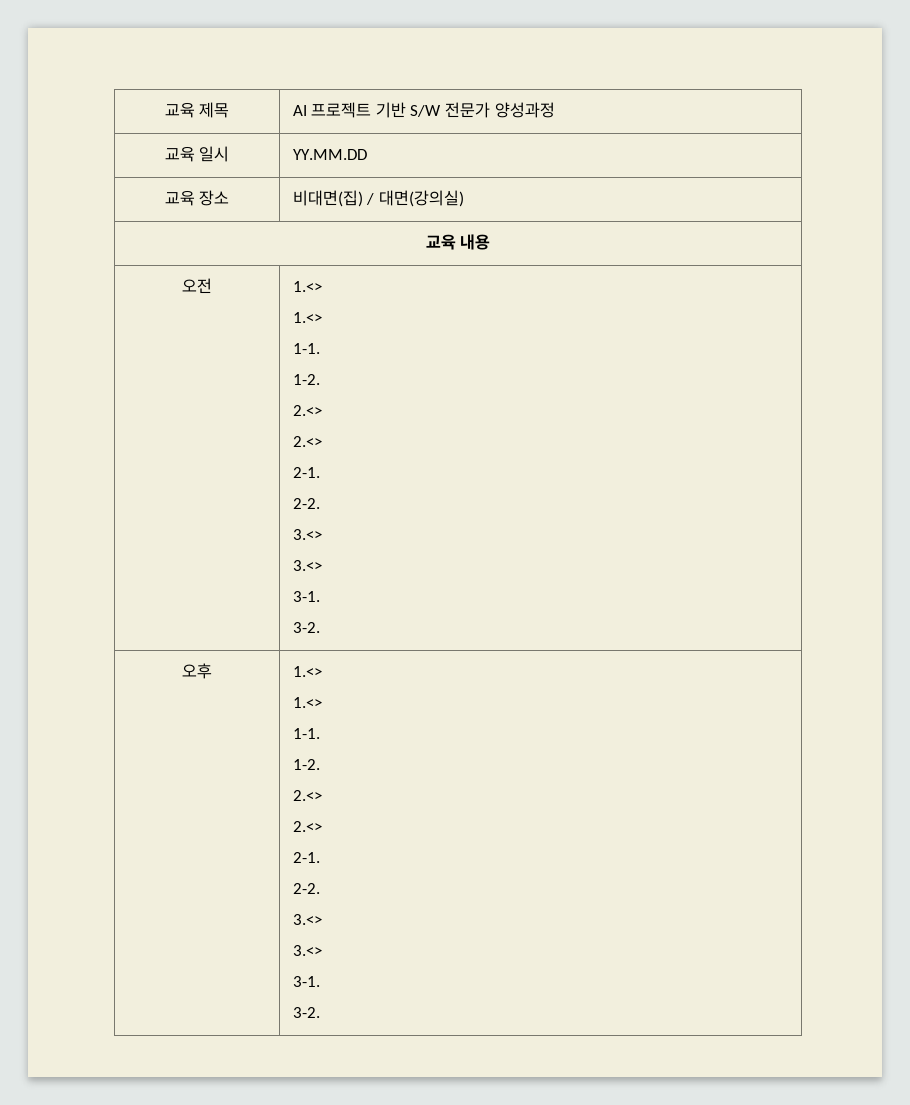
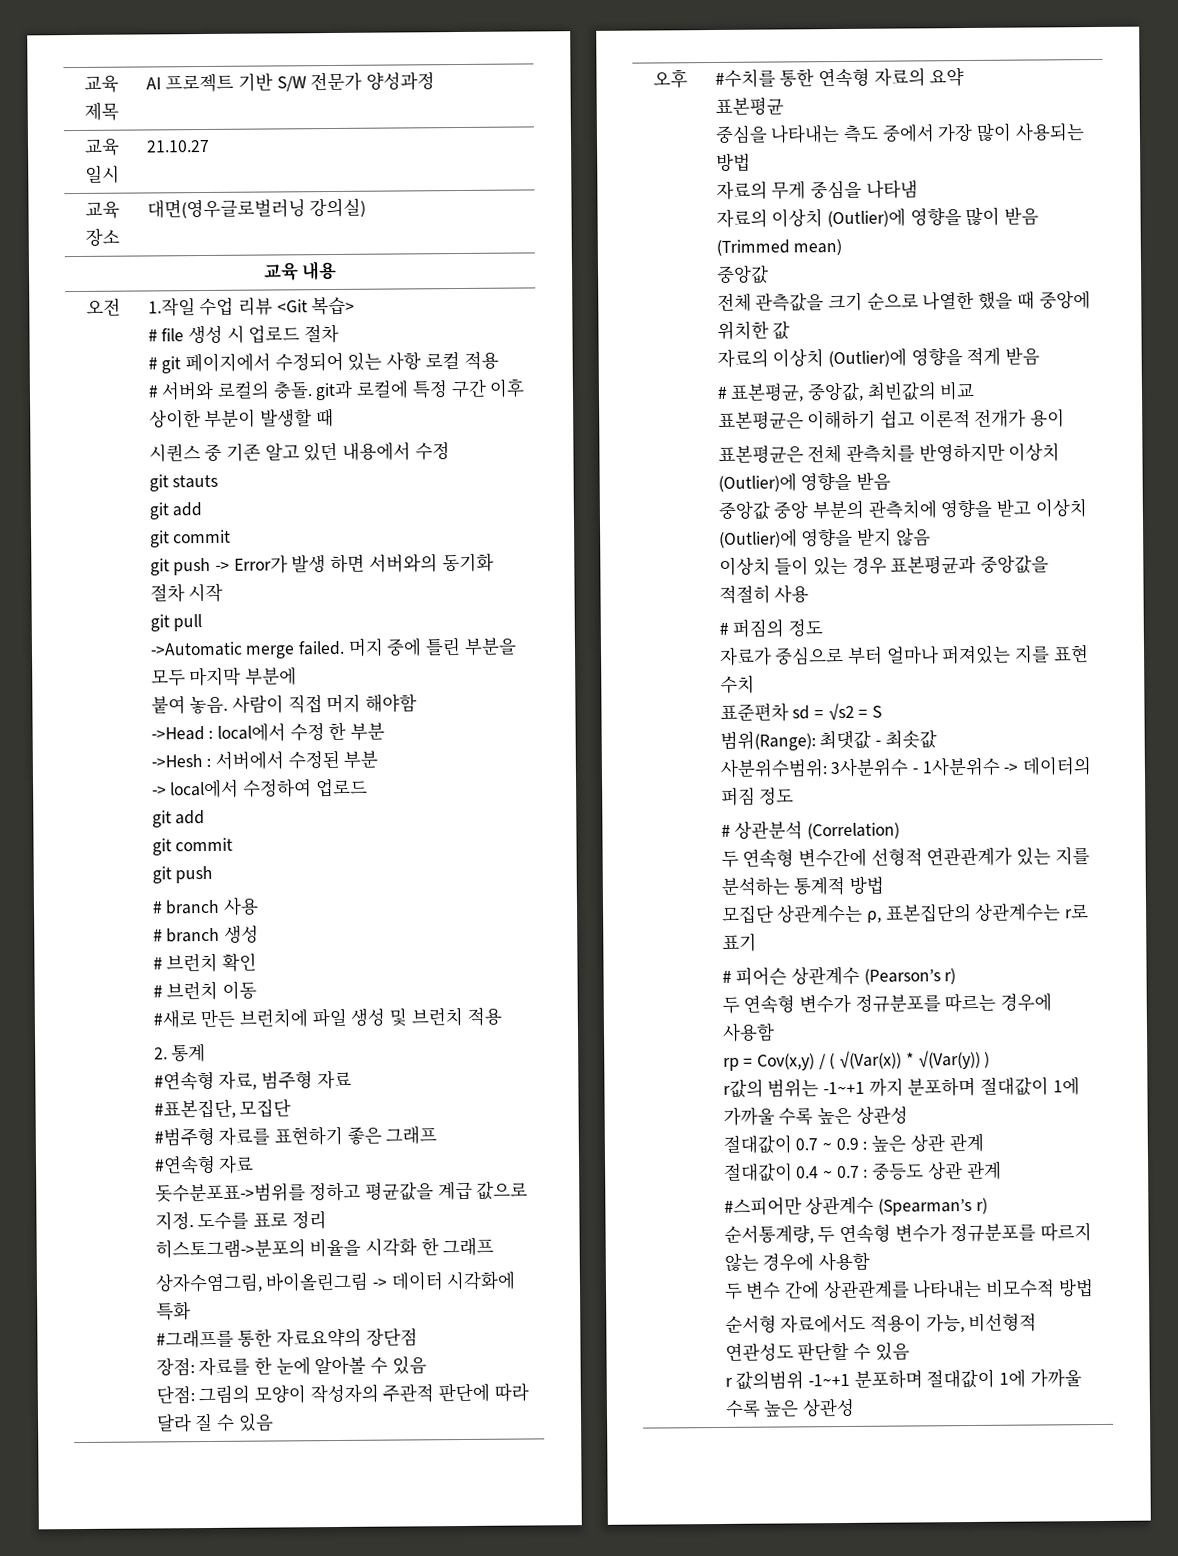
- 교육 일시 | YY.MM.DD
+ 교육 일시 | 21.10.27
- 교육 장소 | 비대면(집) / 대면(강의실)
+ 교육 장소 | 대면(영우글로벌러닝 강의실)
- 오전 | 1.<>
- 1.<>
- 1-1.
- 1-2.
- 2.<>
- 2.<>
- 2-1.
- 2-2.
- 3.<>
- 3.<>
- 3-1.
- 3-2.
- 오후 | 1.<>
- 1.<>
- 1-1.
- 1-2.
- 2.<>
- 2.<>
- 2-1.
- 2-2.
- 3.<>
- 3.<>
- 3-1.
- 3-2.
+ 오전 | 1.작일 수업 리뷰 <Git 복습>
+ # file 생성 시 업로드 절차
+ # git 페이지에서 수정되어 있는 사항 로컬 적용
+ # 서버와 로컬의 충돌. git과 로컬에 특정 구간 이후 상이한 부분이 발생할 때
+ 시퀀스 중 기존 알고 있던 내용에서 수정
+ git stauts
+ git add
+ git commit
+ git push -> Error가 발생 하면 서버와의 동기화 절차 시작
+ git pull
+ ->Automatic merge failed. 머지 중에 틀린 부분을 모두 마지막 부분에
+ 붙여 놓음. 사람이 직접 머지 해야함
+ ->Head : local에서 수정 한 부분
+ ->Hesh : 서버에서 수정된 부분
+ -> local에서 수정하여 업로드
+ git add
+ git commit
+ git push
+ # branch 사용
+ # branch 생성
+ # 브런치 확인
+ # 브런치 이동
+ #새로 만든 브런치에 파일 생성 및 브런치 적용
+ 2. 통계
+ #연속형 자료, 범주형 자료
+ #표본집단, 모집단
+ #범주형 자료를 표현하기 좋은 그래프
+ #연속형 자료
+ 돗수분포표->범위를 정하고 평균값을 계급 값으로 지정. 도수를 표로 정리
+ 히스토그램->분포의 비율을 시각화 한 그래프
+ 상자수염그림, 바이올린그림 -> 데이터 시각화에 특화
+ #그래프를 통한 자료요약의 장단점
+ 장점: 자료를 한 눈에 알아볼 수 있음
+ 단점: 그림의 모양이 작성자의 주관적 판단에 따라 달라 질 수 있음
+ 오후 | #수치를 통한 연속형 자료의 요약
+ 표본평균
+ 중심을 나타내는 측도 중에서 가장 많이 사용되는 방법
+ 자료의 무게 중심을 나타냄
+ 자료의 이상치 (Outlier)에 영향을 많이 받음 (Trimmed mean)
+ 중앙값
+ 전체 관측값을 크기 순으로 나열한 했을 때 중앙에 위치한 값
+ 자료의 이상치 (Outlier)에 영향을 적게 받음
+ # 표본평균, 중앙값, 최빈값의 비교
+ 표본평균은 이해하기 쉽고 이론적 전개가 용이
+ 표본평균은 전체 관측치를 반영하지만 이상치 (Outlier)에 영향을 받음
+ 중앙값 중앙 부분의 관측치에 영향을 받고 이상치 (Outlier)에 영향을 받지 않음
+ 이상치 들이 있는 경우 표본평균과 중앙값을 적절히 사용
+ # 퍼짐의 정도
+ 자료가 중심으로 부터 얼마나 퍼져있는 지를 표현 수치
+ 표준편차 sd = √s2 = S
+ 범위(Range): 최댓값 - 최솟값
+ 사분위수범위: 3사분위수 - 1사분위수 -> 데이터의 퍼짐 정도
+ # 상관분석 (Correlation)
+ 두 연속형 변수간에 선형적 연관관계가 있는 지를 분석하는 통계적 방법
+ 모집단 상관계수는 ρ, 표본집단의 상관계수는 r로 표기
+ # 피어슨 상관계수 (Pearson’s r)
+ 두 연속형 변수가 정규분포를 따르는 경우에 사용함
+ rp = Cov(x,y) / ( √(Var(x)) * √(Var(y)) )
+ r값의 범위는 -1~+1 까지 분포하며 절대값이 1에 가까울 수록 높은 상관성
+ 절대값이 0.7 ~ 0.9 : 높은 상관 관계
+ 절대값이 0.4 ~ 0.7 : 중등도 상관 관계
+ #스피어만 상관계수 (Spearman’s r)
+ 순서통계량, 두 연속형 변수가 정규분포를 따르지 않는 경우에 사용함
+ 두 변수 간에 상관관계를 나타내는 비모수적 방법
+ 순서형 자료에서도 적용이 가능, 비선형적 연관성도 판단할 수 있음
+ r 값의범위 -1~+1 분포하며 절대값이 1에 가까울 수록 높은 상관성

